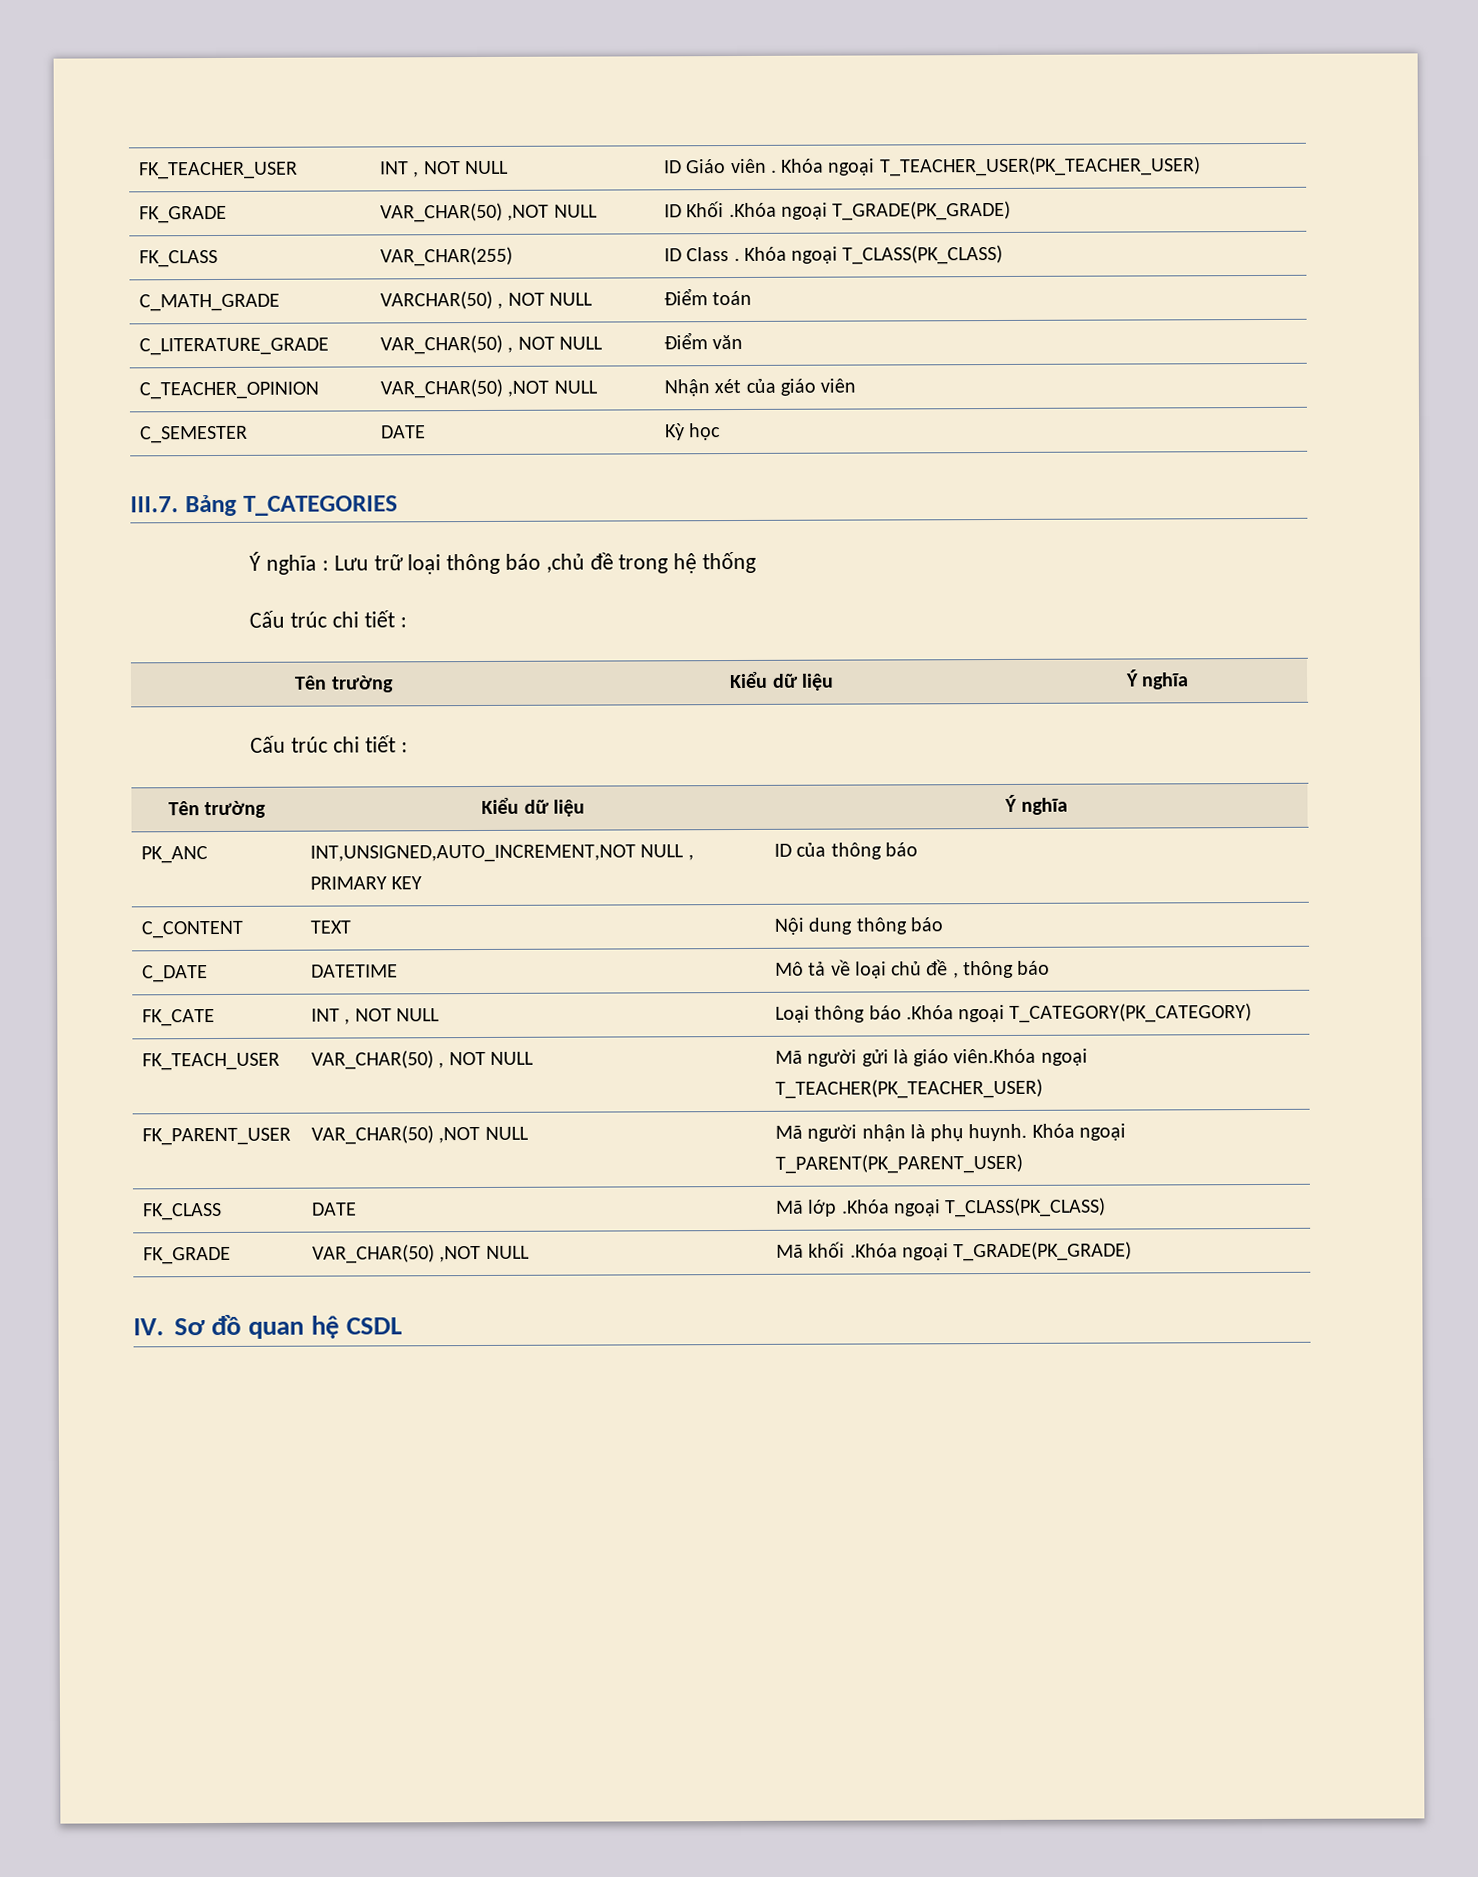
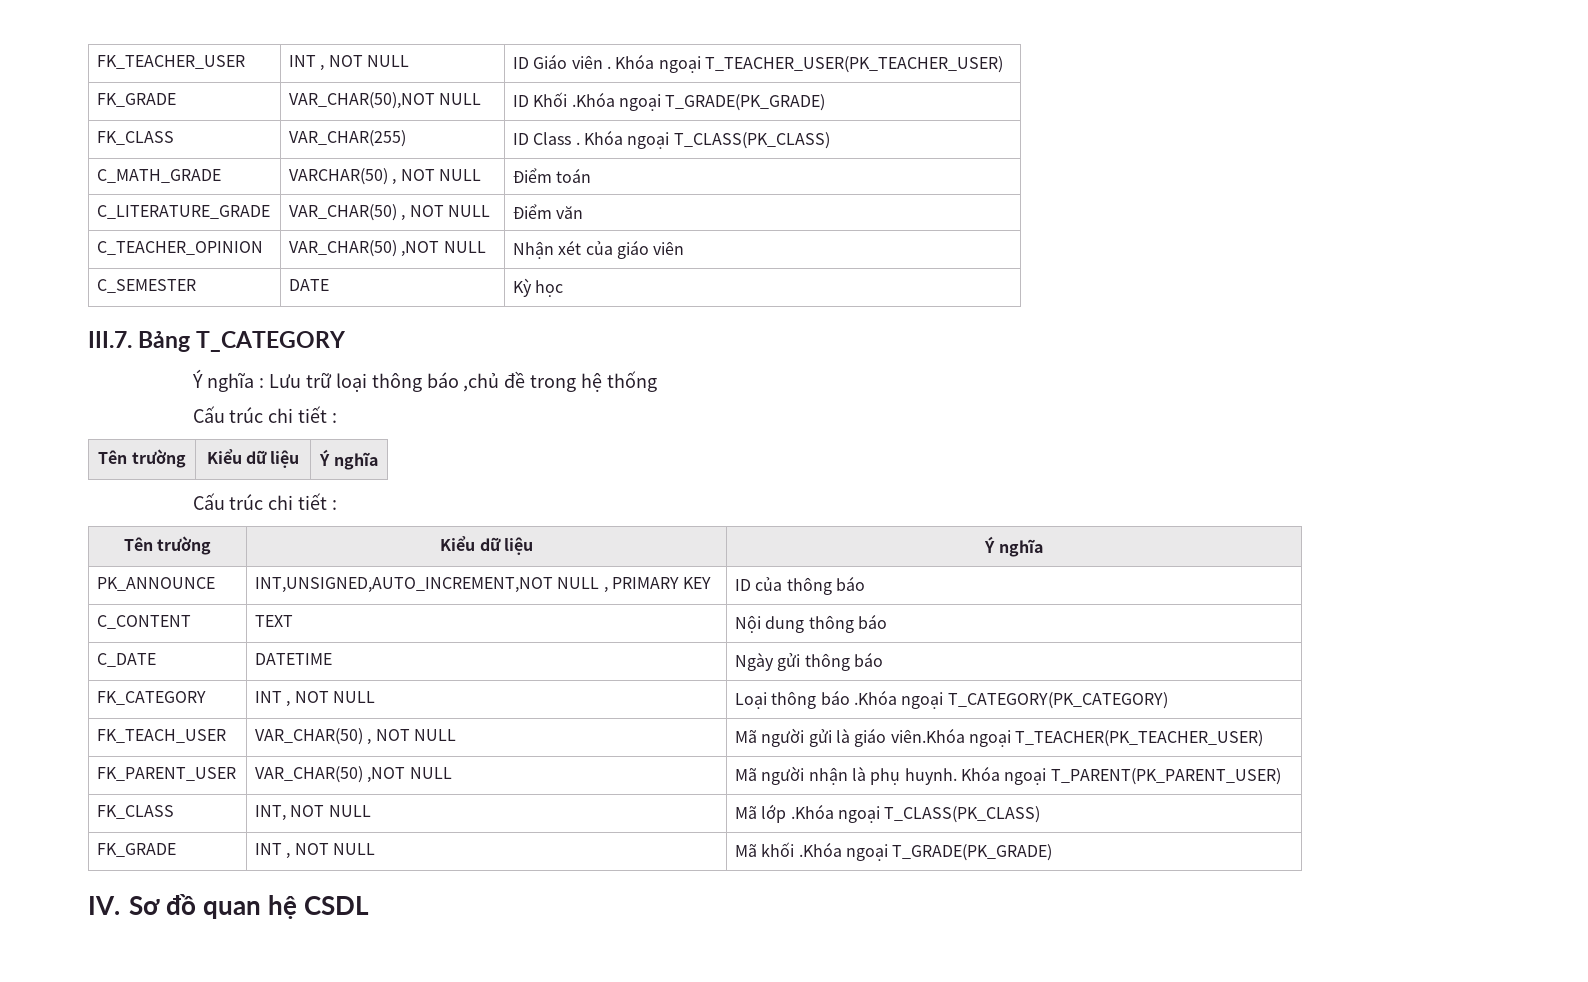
- FK_GRADE | VAR_CHAR(50) ,NOT NULL | ID Khối .Khóa ngoại T_GRADE(PK_GRADE)
+ FK_GRADE | VAR_CHAR(50),NOT NULL | ID Khối .Khóa ngoại T_GRADE(PK_GRADE)
- III.7. Bảng T_CATEGORIES
+ III.7. Bảng T_CATEGORY
- PK_ANC | INT,UNSIGNED,AUTO_INCREMENT,NOT NULL , PRIMARY KEY | ID của thông báo
+ PK_ANNOUNCE | INT,UNSIGNED,AUTO_INCREMENT,NOT NULL , PRIMARY KEY | ID của thông báo
- C_DATE | DATETIME | Mô tả về loại chủ đề , thông báo
- FK_CATE | INT , NOT NULL | Loại thông báo .Khóa ngoại T_CATEGORY(PK_CATEGORY)
+ C_DATE | DATETIME | Ngày gửi thông báo
+ FK_CATEGORY | INT , NOT NULL | Loại thông báo .Khóa ngoại T_CATEGORY(PK_CATEGORY)
- FK_CLASS | DATE | Mã lớp .Khóa ngoại T_CLASS(PK_CLASS)
+ FK_CLASS | INT, NOT NULL | Mã lớp .Khóa ngoại T_CLASS(PK_CLASS)
- FK_GRADE | VAR_CHAR(50) ,NOT NULL | Mã khối .Khóa ngoại T_GRADE(PK_GRADE)
+ FK_GRADE | INT , NOT NULL | Mã khối .Khóa ngoại T_GRADE(PK_GRADE)

